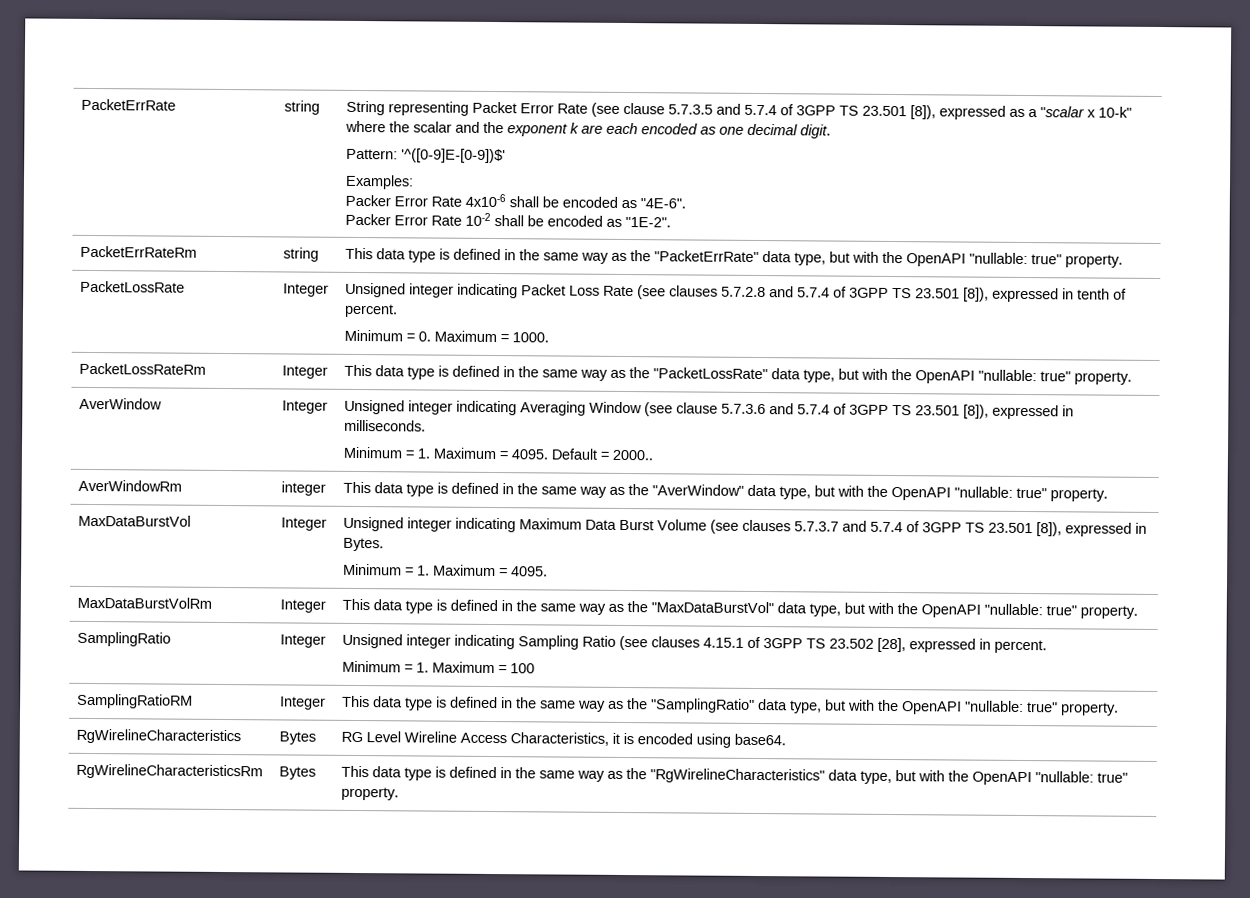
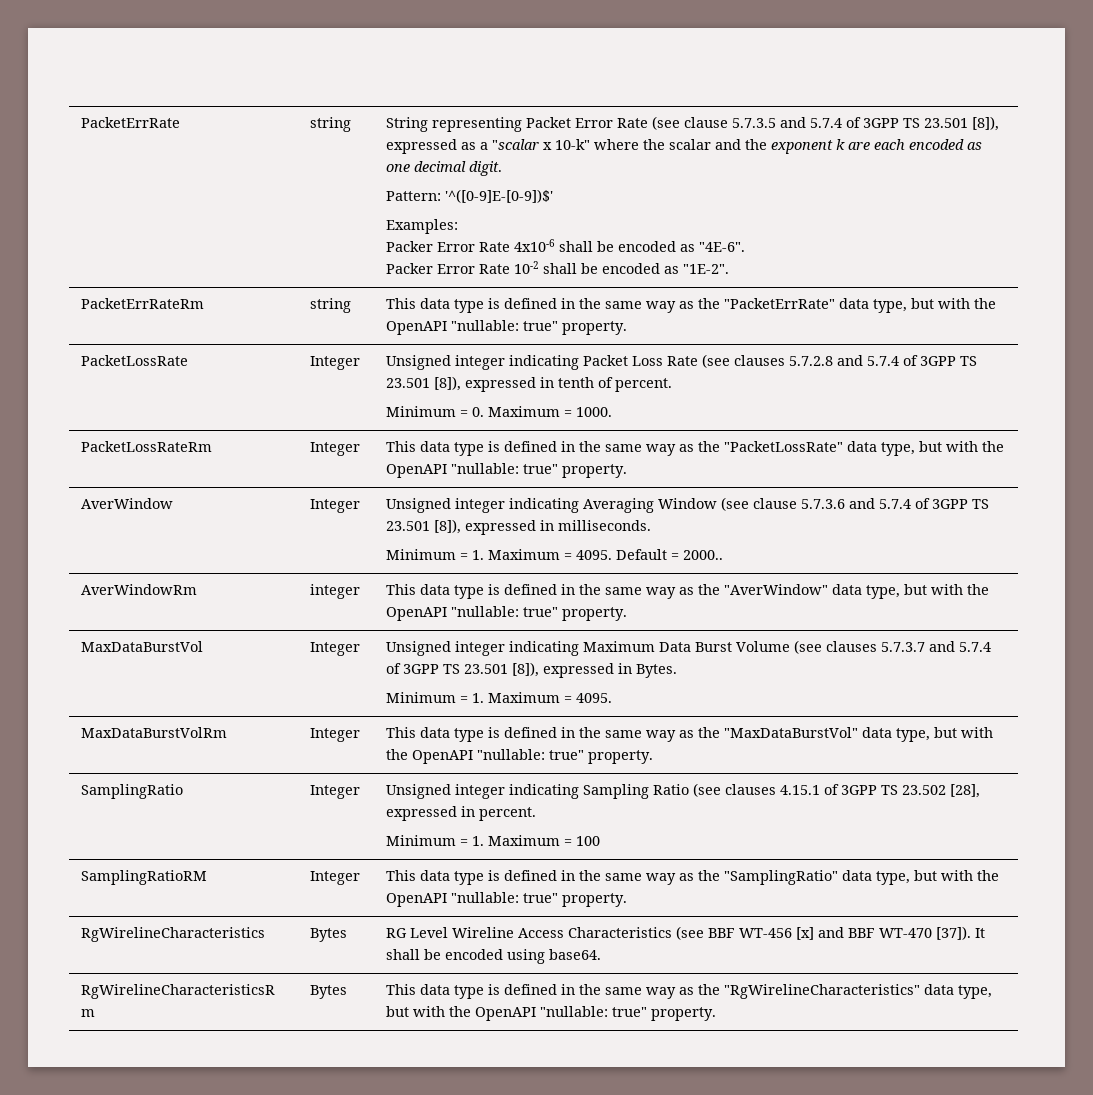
- RgWirelineCharacteristics | Bytes | RG Level Wireline Access Characteristics, it is encoded using base64.
+ RgWirelineCharacteristics | Bytes | RG Level Wireline Access Characteristics (see BBF WT-456 [x] and BBF WT-470 [37]). It shall be encoded using base64.

